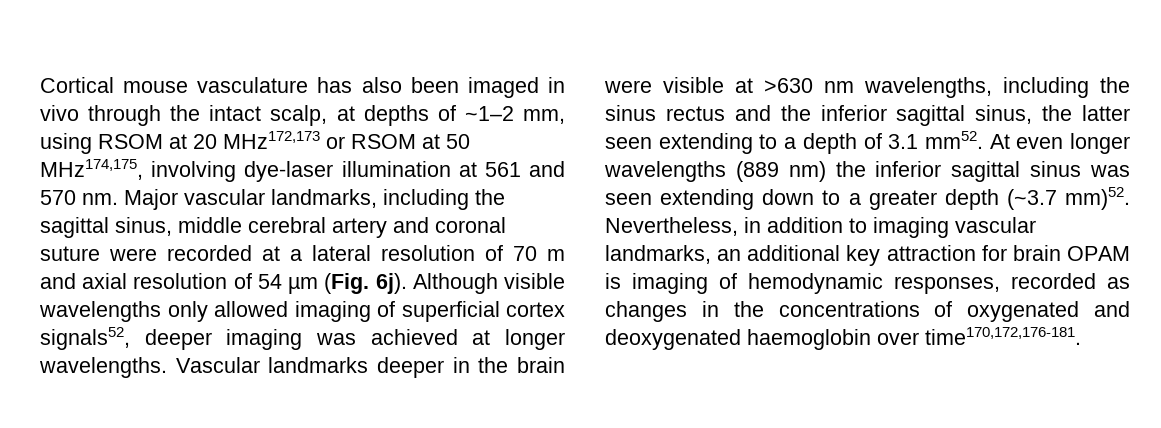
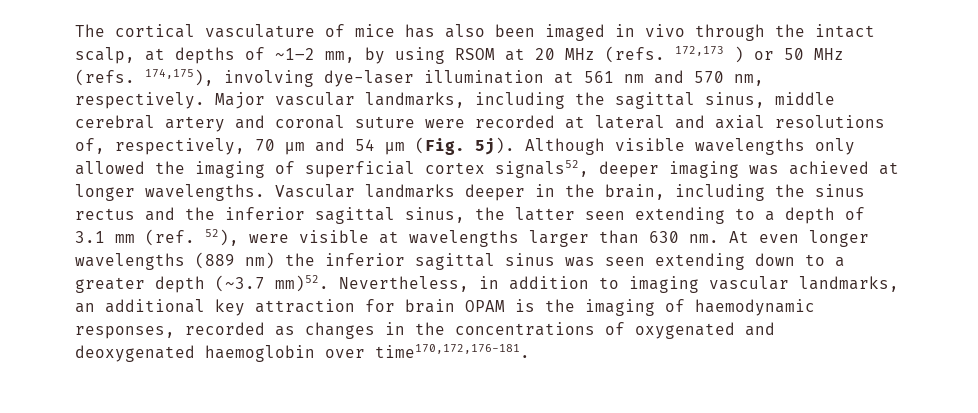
- Cortical mouse vasculature has also been imaged in vivo through the intact scalp, at depths of ~1–2 mm, using RSOM at 20 MHz172,173 or RSOM at 50 MHz174,175, involving dye-laser illumination at 561 and 570 nm.
+ The cortical vasculature of mice has also been imaged in vivo through the intact scalp, at depths of ~1–2 mm, by using RSOM at 20 MHz (refs. 172,173 ) or 50 MHz (refs. 174,175), involving dye-laser illumination at 561 nm and 570 nm, respectively.
- Major vascular landmarks, including the sagittal sinus, middle cerebral artery and coronal suture were recorded at a lateral resolution of 70 m and axial resolution of 54 µm (Fig. 6j).
+ Major vascular landmarks, including the sagittal sinus, middle cerebral artery and coronal suture were recorded at lateral and axial resolutions of, respectively, 70 μm and 54 µm (Fig. 5j).
- Although visible wavelengths only allowed imaging of superficial cortex signals52, deeper imaging was achieved at longer wavelengths.
+ Although visible wavelengths only allowed the imaging of superficial cortex signals52, deeper imaging was achieved at longer wavelengths.
- Vascular landmarks deeper in the brain were visible at >630 nm wavelengths, including the sinus rectus and the inferior sagittal sinus, the latter seen extending to a depth of 3.1 mm52.
+ Vascular landmarks deeper in the brain, including the sinus rectus and the inferior sagittal sinus, the latter seen extending to a depth of 3.1 mm (ref. 52), were visible at wavelengths larger than 630 nm.
- Nevertheless, in addition to imaging vascular landmarks, an additional key attraction for brain OPAM is imaging of hemodynamic responses, recorded as changes in the concentrations of oxygenated and deoxygenated haemoglobin over time170,172,176-181.
+ Nevertheless, in addition to imaging vascular landmarks, an additional key attraction for brain OPAM is the imaging of haemodynamic responses, recorded as changes in the concentrations of oxygenated and deoxygenated haemoglobin over time170,172,176-181.

